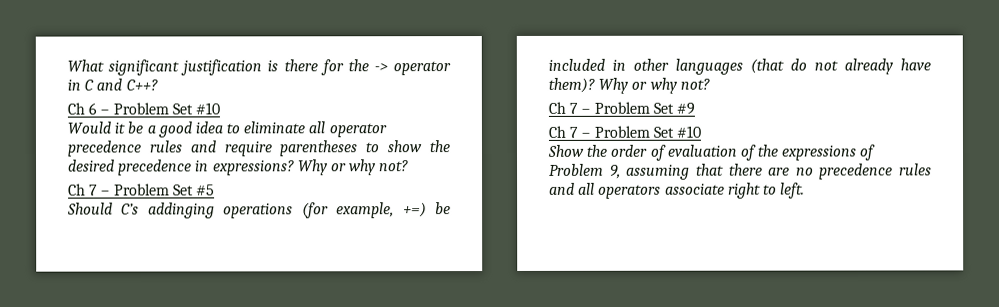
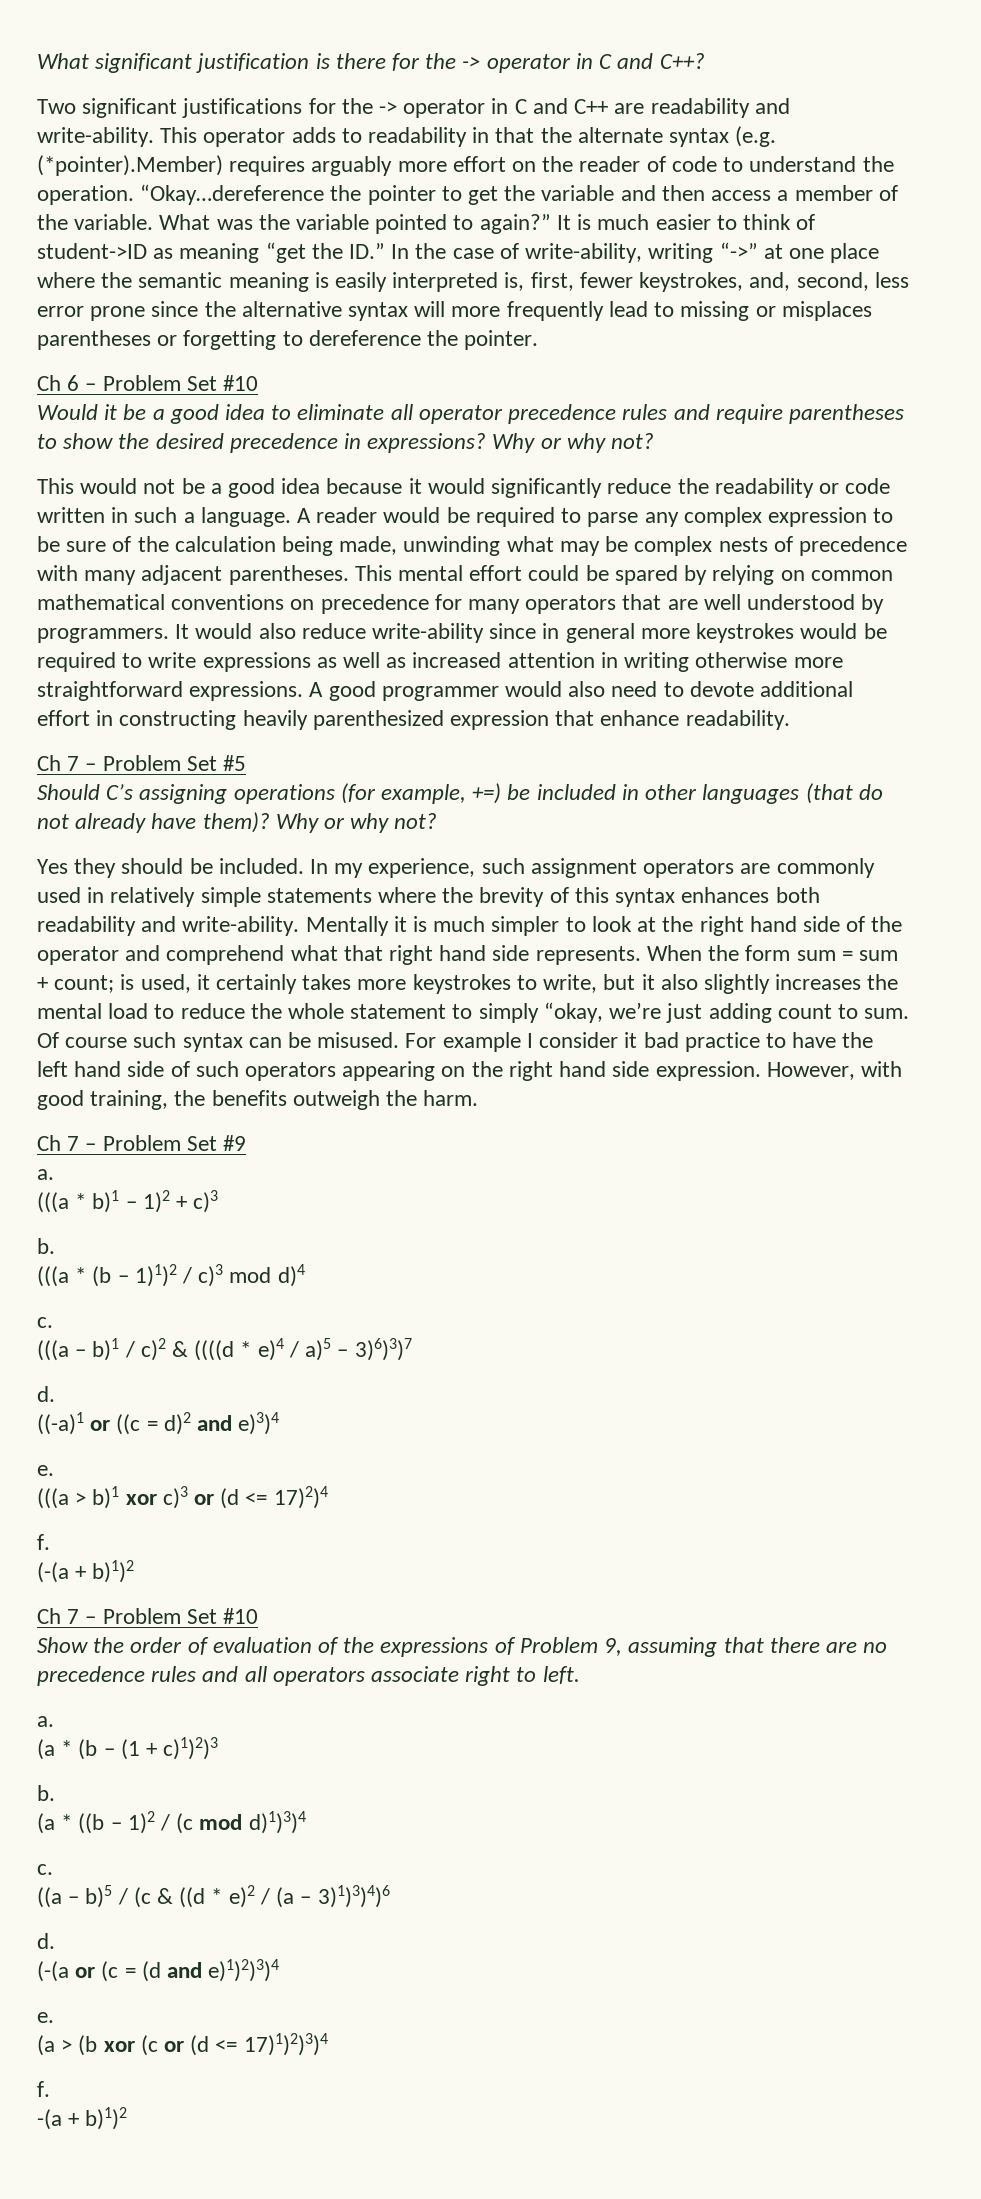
+ Two significant justifications for the -> operator in C and C++ are readability and write-ability. This operator adds to readability in that the alternate syntax (e.g. (*pointer).Member) requires arguably more effort on the reader of code to understand the operation. “Okay…dereference the pointer to get the variable and then access a member of the variable. What was the variable pointed to again?” It is much easier to think of student->ID as meaning “get the ID.” In the case of write-ability, writing “->” at one place where the semantic meaning is easily interpreted is, first, fewer keystrokes, and, second, less error prone since the alternative syntax will more frequently lead to missing or misplaces parentheses or forgetting to dereference the pointer.
+ This would not be a good idea because it would significantly reduce the readability or code written in such a language. A reader would be required to parse any complex expression to be sure of the calculation being made, unwinding what may be complex nests of precedence with many adjacent parentheses. This mental effort could be spared by relying on common mathematical conventions on precedence for many operators that are well understood by programmers. It would also reduce write-ability since in general more keystrokes would be required to write expressions as well as increased attention in writing otherwise more straightforward expressions. A good programmer would also need to devote additional effort in constructing heavily parenthesized expression that enhance readability.
- Should C’s addinging operations (for example, +=) be included in other languages (that do not already have them)?
+ Should C’s assigning operations (for example, +=) be included in other languages (that do not already have them)?
+ Yes they should be included. In my experience, such assignment operators are commonly used in relatively simple statements where the brevity of this syntax enhances both readability and write-ability. Mentally it is much simpler to look at the right hand side of the operator and comprehend what that right hand side represents. When the form sum = sum + count; is used, it certainly takes more keystrokes to write, but it also slightly increases the mental load to reduce the whole statement to simply “okay, we’re just adding count to sum. Of course such syntax can be misused. For example I consider it bad practice to have the left hand side of such operators appearing on the right hand side expression. However, with good training, the benefits outweigh the harm.
  Ch 7 – Problem Set #9
+ a.
+ (((a * b)1 – 1)2 + c)3
+ b.
+ (((a * (b – 1)1)2 / c)3 mod d)4
+ c.
+ (((a – b)1 / c)2 & ((((d * e)4 / a)5 – 3)6)3)7
+ d.
+ ((-a)1 or ((c = d)2 and e)3)4
+ e.
+ (((a > b)1 xor c)3 or (d <= 17)2)4
+ f.
+ (-(a + b)1)2
  Show the order of evaluation of the expressions of Problem 9, assuming that there are no precedence rules and all operators associate right to left.
+ a.
+ (a * (b – (1 + c)1)2)3
+ b.
+ (a * ((b – 1)2 / (c mod d)1)3)4
+ c.
+ ((a – b)5 / (c & ((d * e)2 / (a – 3)1)3)4)6
+ d.
+ (-(a or (c = (d and e)1)2)3)4
+ e.
+ (a > (b xor (c or (d <= 17)1)2)3)4
+ f.
+ -(a + b)1)2

